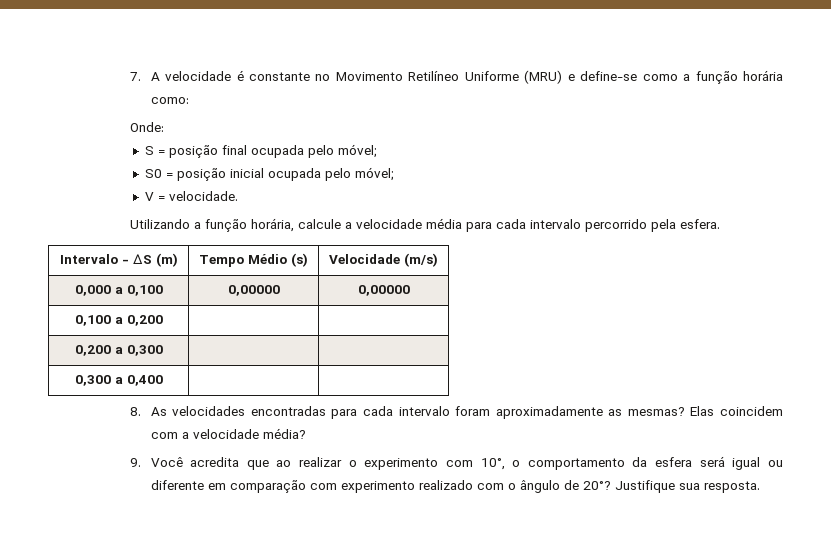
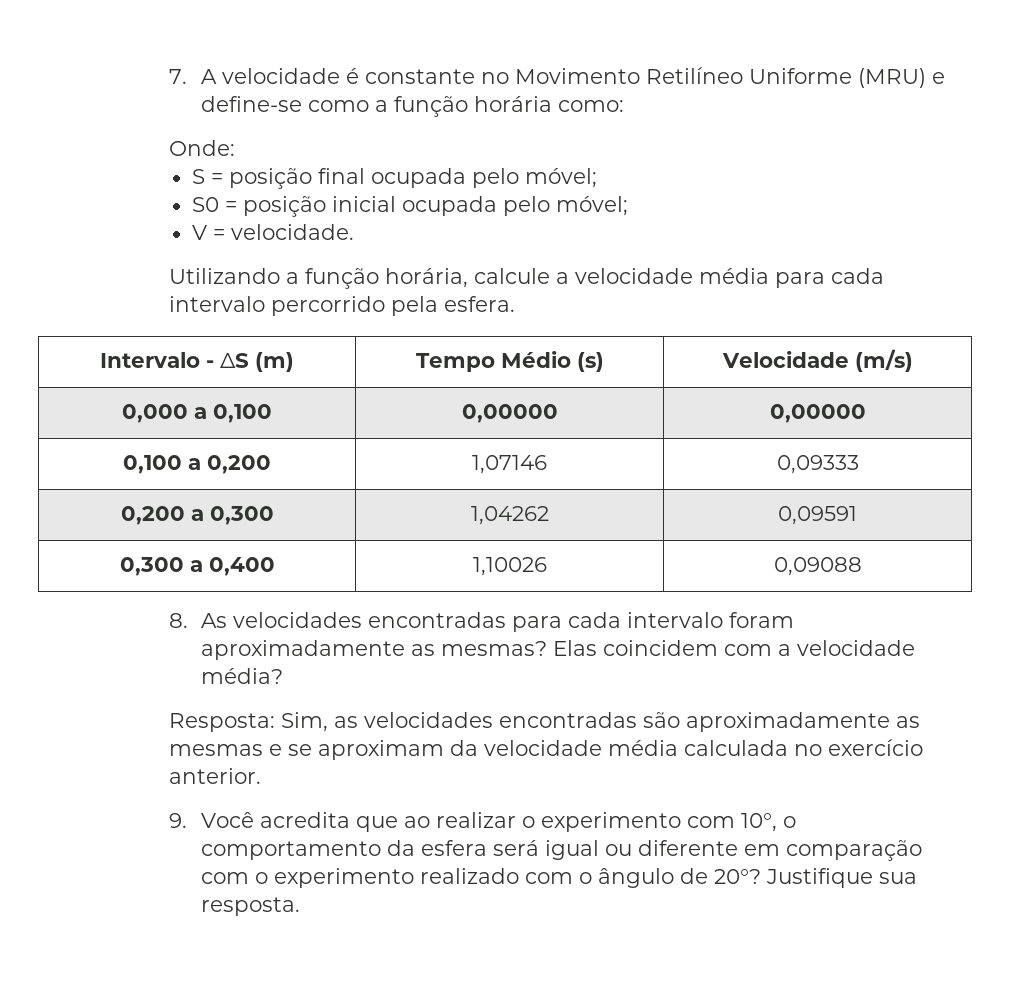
- 0,100 a 0,200 | |
+ 0,100 a 0,200 | 1,07146 | 0,09333
- 0,200 a 0,300 | |
+ 0,200 a 0,300 | 1,04262 | 0,09591
- 0,300 a 0,400 | |
+ 0,300 a 0,400 | 1,10026 | 0,09088
+ Resposta: Sim, as velocidades encontradas são aproximadamente as mesmas e se aproximam da velocidade média calculada no exercício anterior.
- 9. Você acredita que ao realizar o experimento com 10°, o comportamento da esfera será igual ou diferente em comparação com experimento realizado com o ângulo de 20°?
+ 9. Você acredita que ao realizar o experimento com 10°, o comportamento da esfera será igual ou diferente em comparação com o experimento realizado com o ângulo de 20°?

